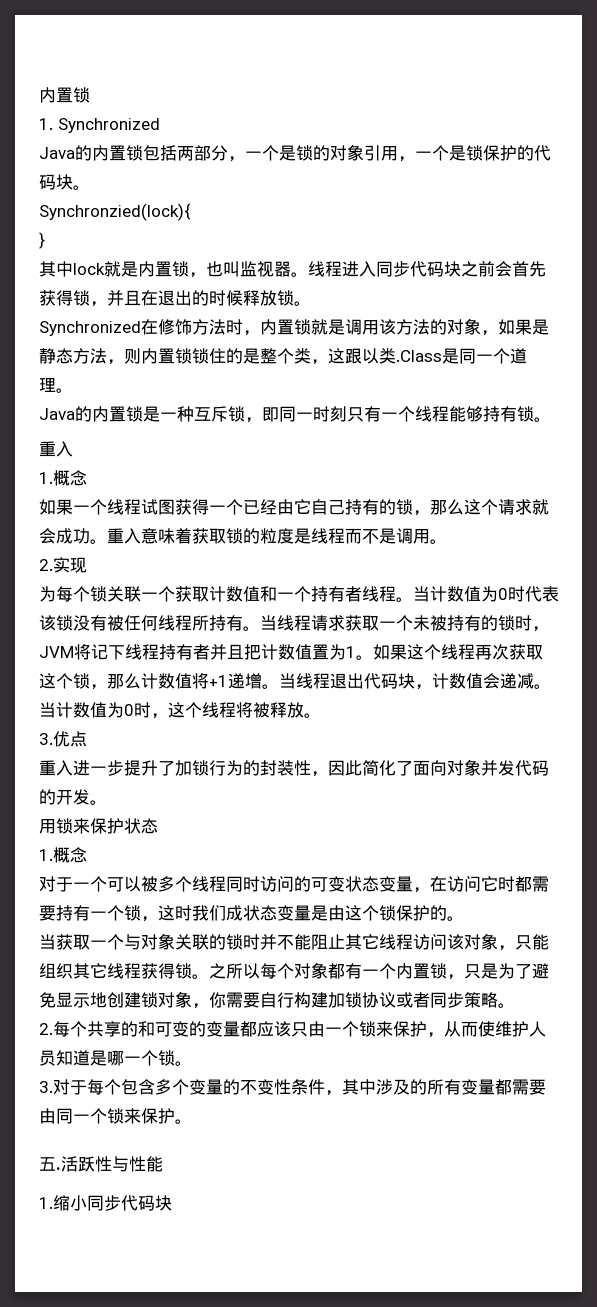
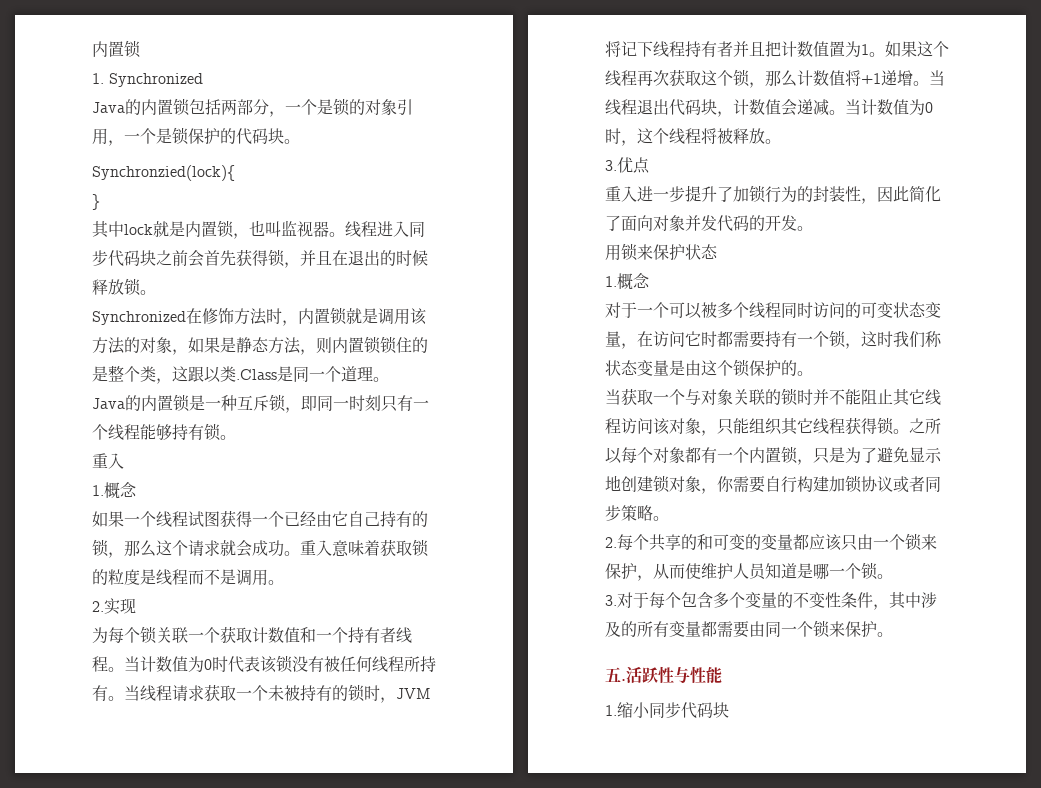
- 对于一个可以被多个线程同时访问的可变状态变量，在访问它时都需要持有一个锁，这时我们成状态变量是由这个锁保护的。
+ 对于一个可以被多个线程同时访问的可变状态变量，在访问它时都需要持有一个锁，这时我们称状态变量是由这个锁保护的。

